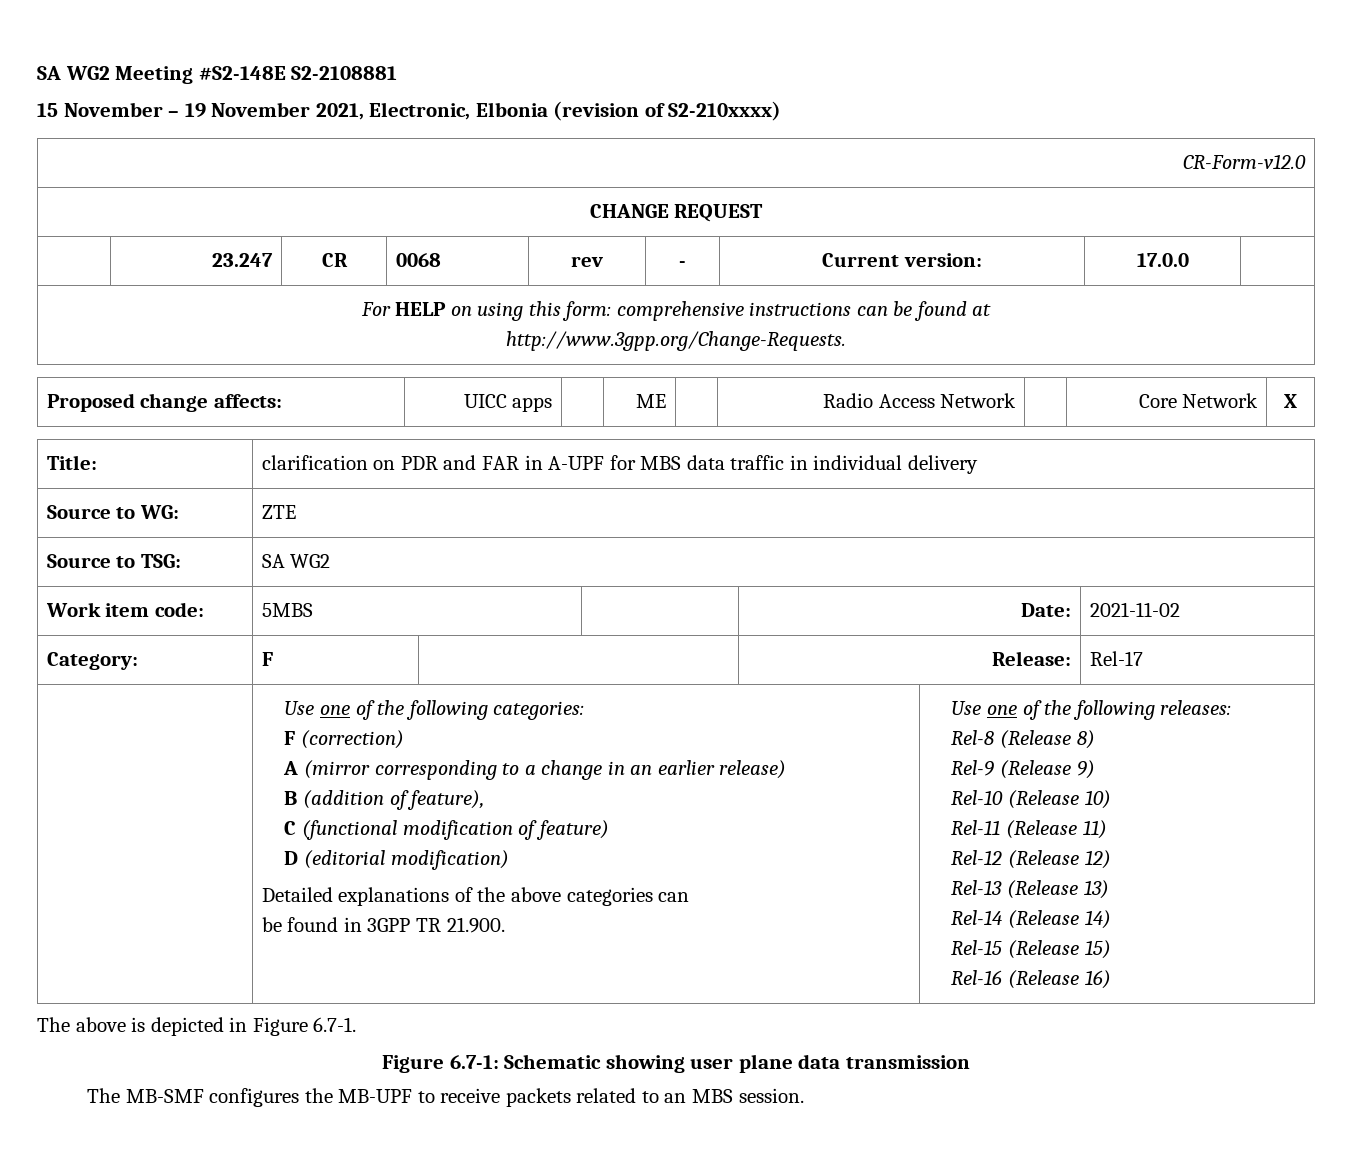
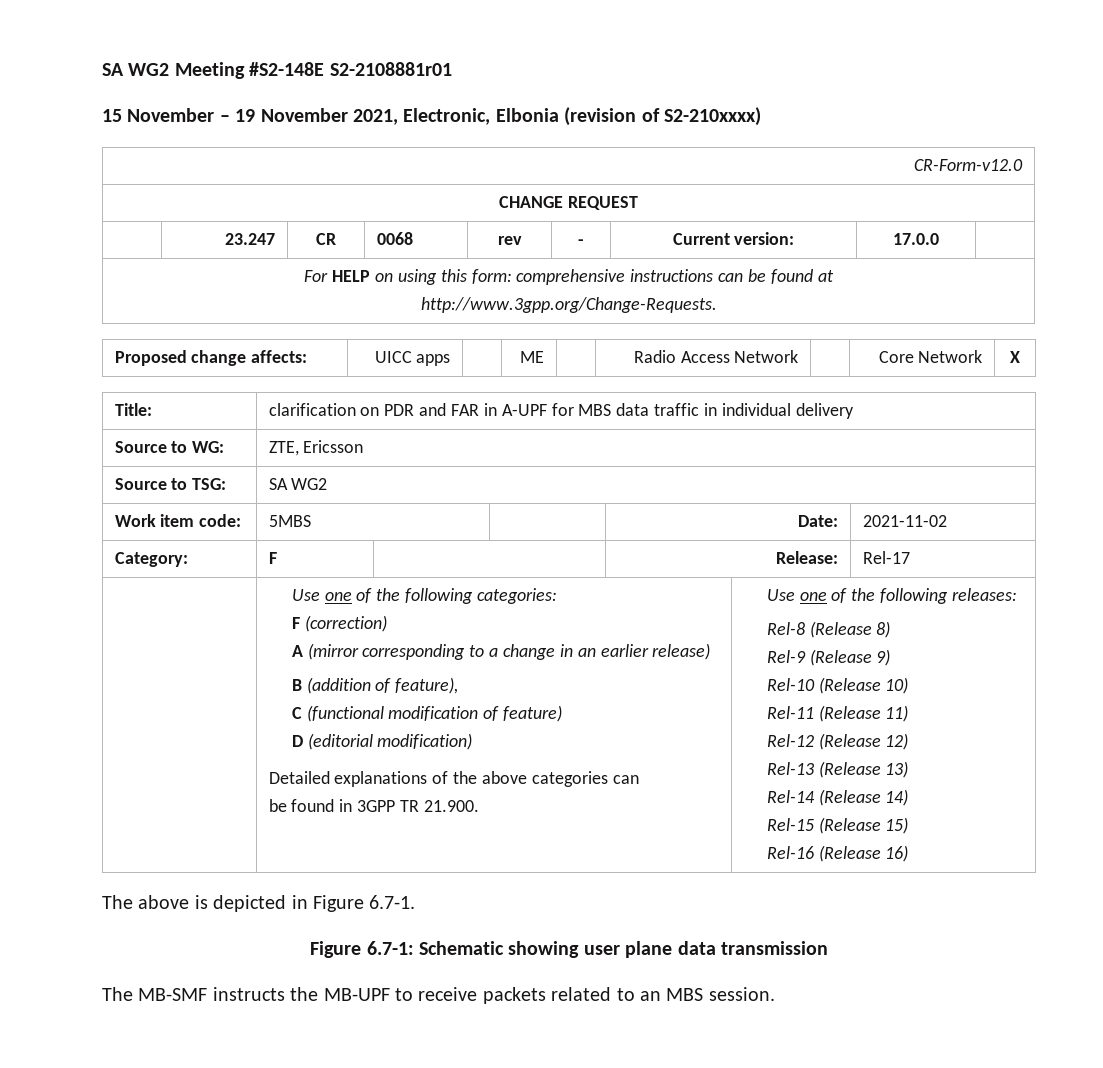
- SA WG2 Meeting #S2-148E S2-2108881
+ SA WG2 Meeting #S2-148E S2-2108881r01
- Source to WG: | ZTE
+ Source to WG: | ZTE, Ericsson
- The MB-SMF configures the MB-UPF to receive packets related to an MBS session.
+ The MB-SMF instructs the MB-UPF to receive packets related to an MBS session.

